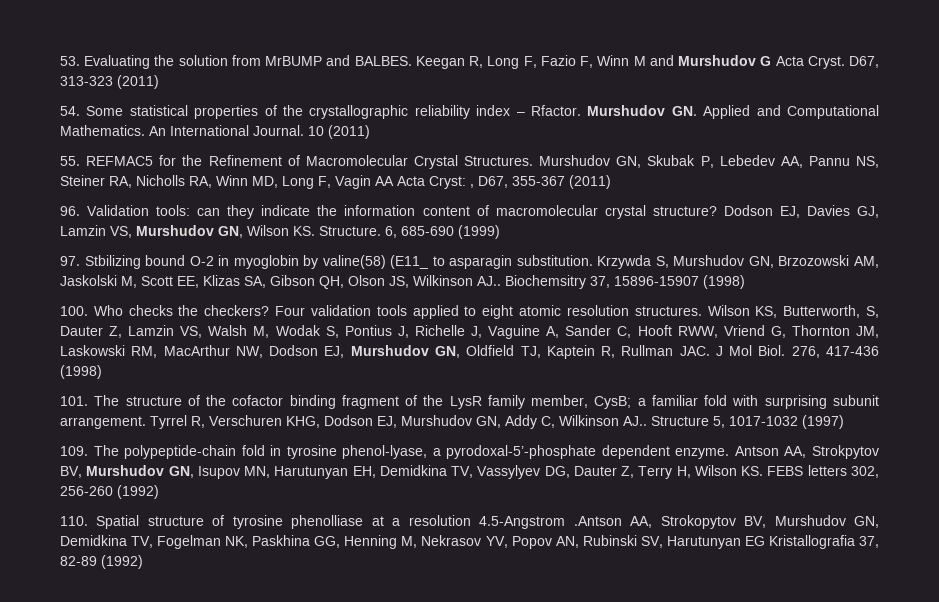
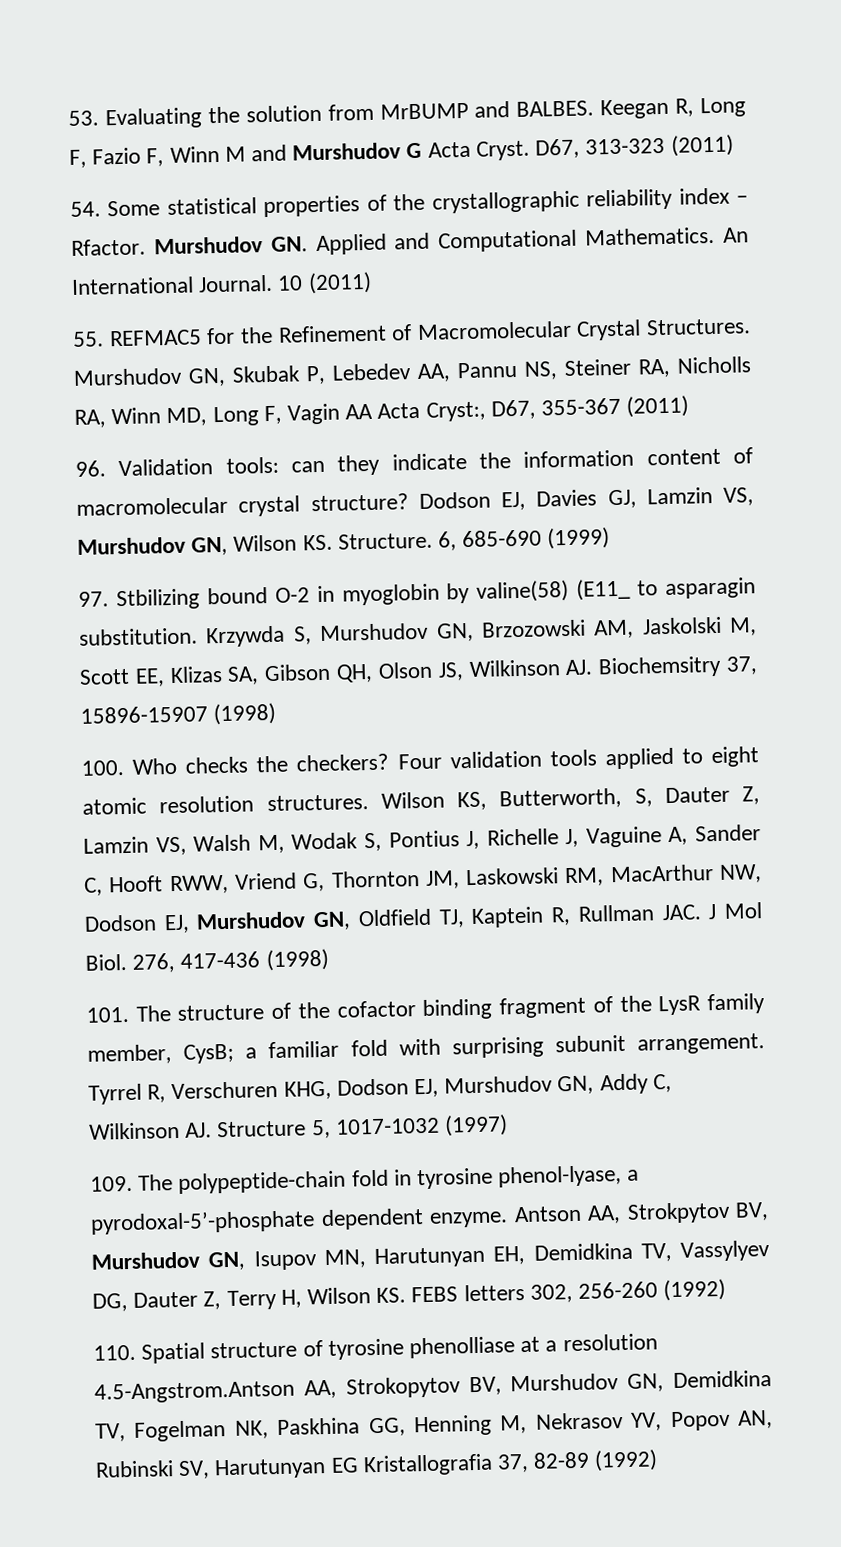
- Murshudov GN, Skubak P, Lebedev AA, Pannu NS, Steiner RA, Nicholls RA, Winn MD, Long F, Vagin AA Acta Cryst: , D67, 355-367 (2011)
+ Murshudov GN, Skubak P, Lebedev AA, Pannu NS, Steiner RA, Nicholls RA, Winn MD, Long F, Vagin AA Acta Cryst:, D67, 355-367 (2011)
- Krzywda S, Murshudov GN, Brzozowski AM, Jaskolski M, Scott EE, Klizas SA, Gibson QH, Olson JS, Wilkinson AJ.. Biochemsitry 37, 15896-15907 (1998)
+ Krzywda S, Murshudov GN, Brzozowski AM, Jaskolski M, Scott EE, Klizas SA, Gibson QH, Olson JS, Wilkinson AJ. Biochemsitry 37, 15896-15907 (1998)
- Tyrrel R, Verschuren KHG, Dodson EJ, Murshudov GN, Addy C, Wilkinson AJ.. Structure 5, 1017-1032 (1997)
+ Tyrrel R, Verschuren KHG, Dodson EJ, Murshudov GN, Addy C, Wilkinson AJ. Structure 5, 1017-1032 (1997)
- 110. Spatial structure of tyrosine phenolliase at a resolution 4.5-Angstrom .Antson AA, Strokopytov BV, Murshudov GN, Demidkina TV, Fogelman NK, Paskhina GG, Henning M, Nekrasov YV, Popov AN, Rubinski SV, Harutunyan EG Kristallografia 37, 82-89 (1992)
+ 110. Spatial structure of tyrosine phenolliase at a resolution 4.5-Angstrom.Antson AA, Strokopytov BV, Murshudov GN, Demidkina TV, Fogelman NK, Paskhina GG, Henning M, Nekrasov YV, Popov AN, Rubinski SV, Harutunyan EG Kristallografia 37, 82-89 (1992)

